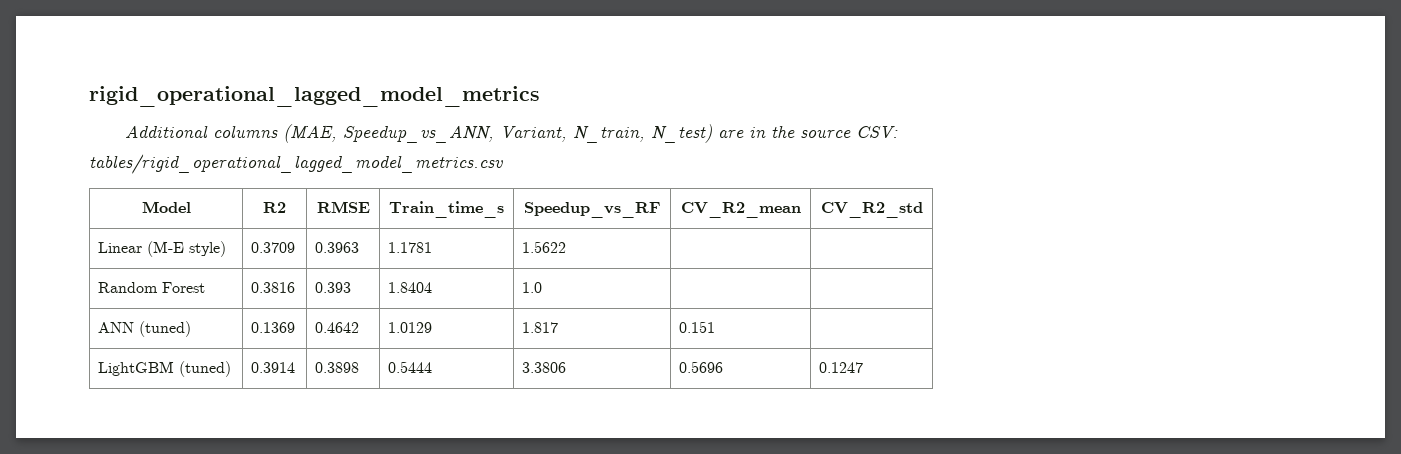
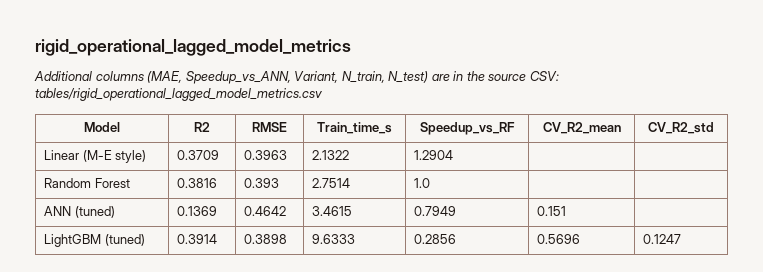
- Linear (M-E style) | 0.3709 | 0.3963 | 1.1781 | 1.5622 | |
+ Linear (M-E style) | 0.3709 | 0.3963 | 2.1322 | 1.2904 | |
- Random Forest | 0.3816 | 0.393 | 1.8404 | 1.0 | |
+ Random Forest | 0.3816 | 0.393 | 2.7514 | 1.0 | |
- ANN (tuned) | 0.1369 | 0.4642 | 1.0129 | 1.817 | 0.151 |
+ ANN (tuned) | 0.1369 | 0.4642 | 3.4615 | 0.7949 | 0.151 |
- LightGBM (tuned) | 0.3914 | 0.3898 | 0.5444 | 3.3806 | 0.5696 | 0.1247
+ LightGBM (tuned) | 0.3914 | 0.3898 | 9.6333 | 0.2856 | 0.5696 | 0.1247

